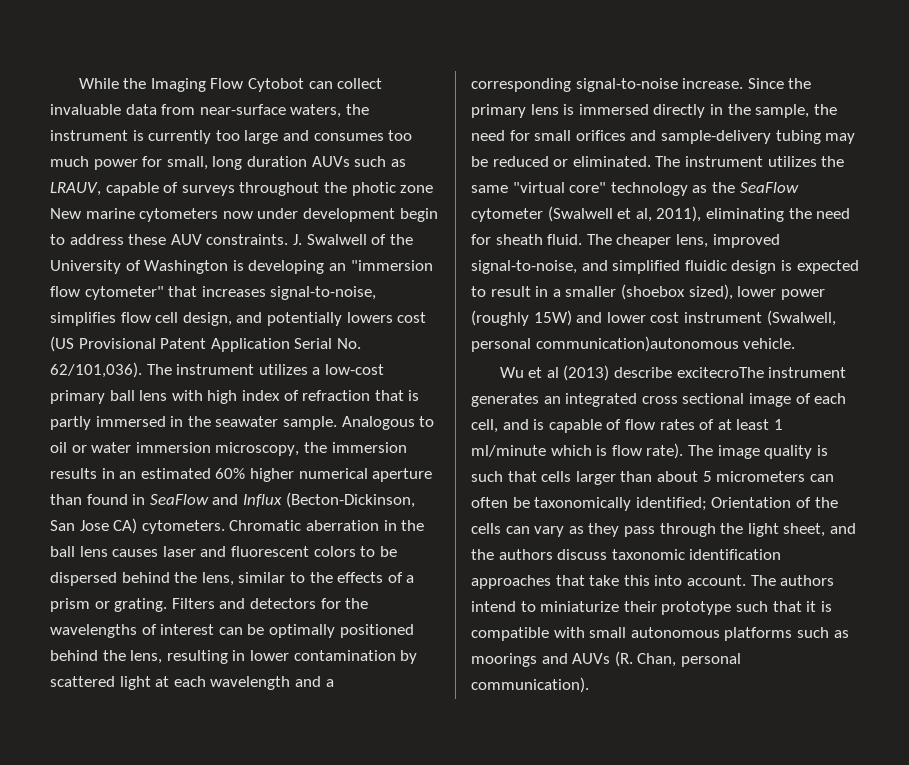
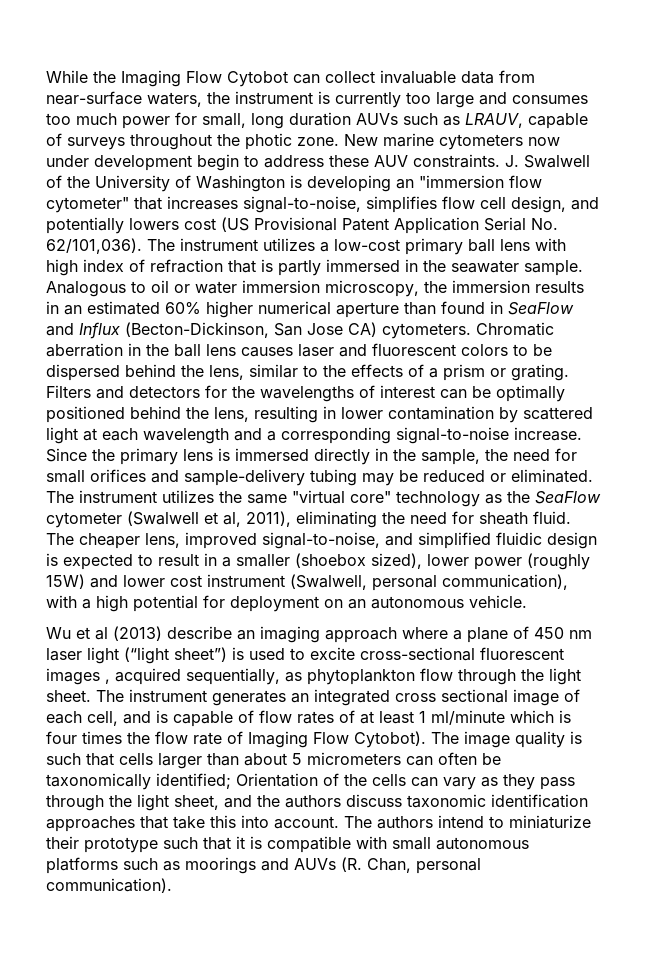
- While the Imaging Flow Cytobot can collect invaluable data from near-surface waters, the instrument is currently too large and consumes too much power for small, long duration AUVs such as LRAUV, capable of surveys throughout the photic zone New marine cytometers now under development begin to address these AUV constraints.
+ While the Imaging Flow Cytobot can collect invaluable data from near-surface waters, the instrument is currently too large and consumes too much power for small, long duration AUVs such as LRAUV, capable of surveys throughout the photic zone. New marine cytometers now under development begin to address these AUV constraints.
- The cheaper lens, improved signal-to-noise, and simplified fluidic design is expected to result in a smaller (shoebox sized), lower power (roughly 15W) and lower cost instrument (Swalwell, personal communication)autonomous vehicle.
+ The cheaper lens, improved signal-to-noise, and simplified fluidic design is expected to result in a smaller (shoebox sized), lower power (roughly 15W) and lower cost instrument (Swalwell, personal communication), with a high potential for deployment on an autonomous vehicle.
- Wu et al (2013) describe excitecroThe instrument generates an integrated cross sectional image of each cell, and is capable of flow rates of at least 1 ml/minute which is flow rate).
+ Wu et al (2013) describe an imaging approach where a plane of 450 nm laser light (“light sheet”) is used to excite cross-sectional fluorescent images , acquired sequentially, as phytoplankton flow through the light sheet. The instrument generates an integrated cross sectional image of each cell, and is capable of flow rates of at least 1 ml/minute which is four times the flow rate of Imaging Flow Cytobot).

